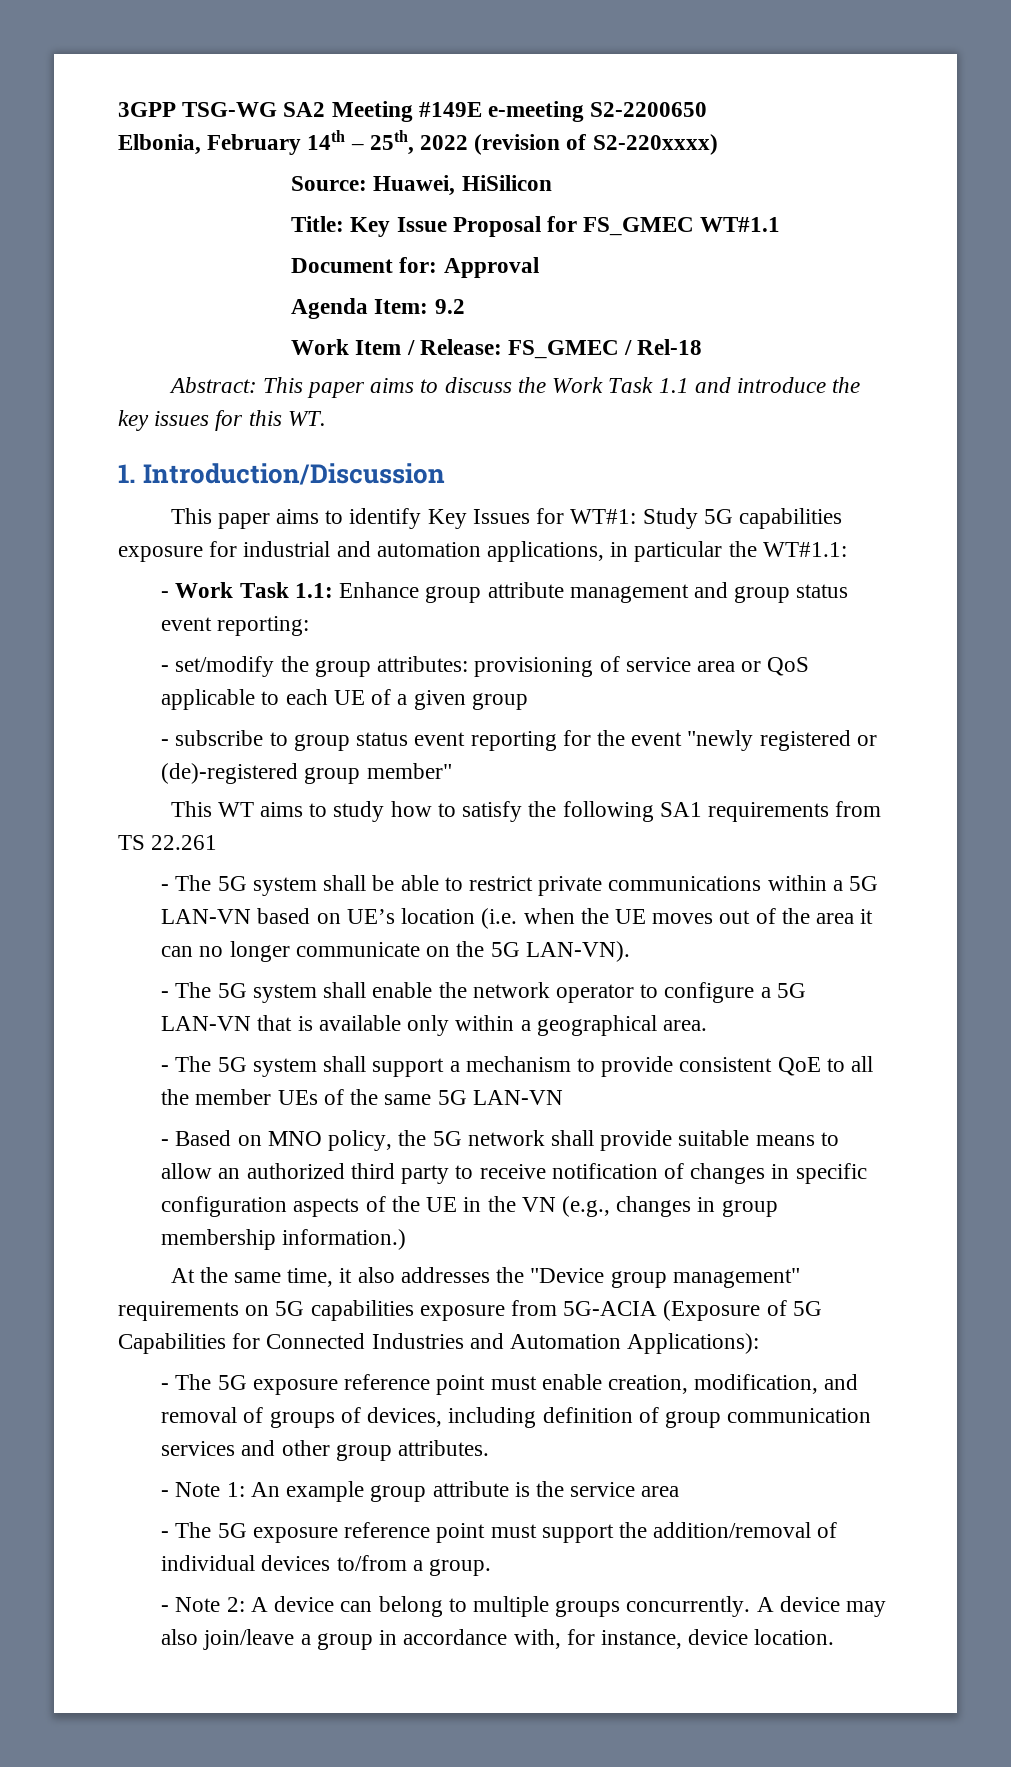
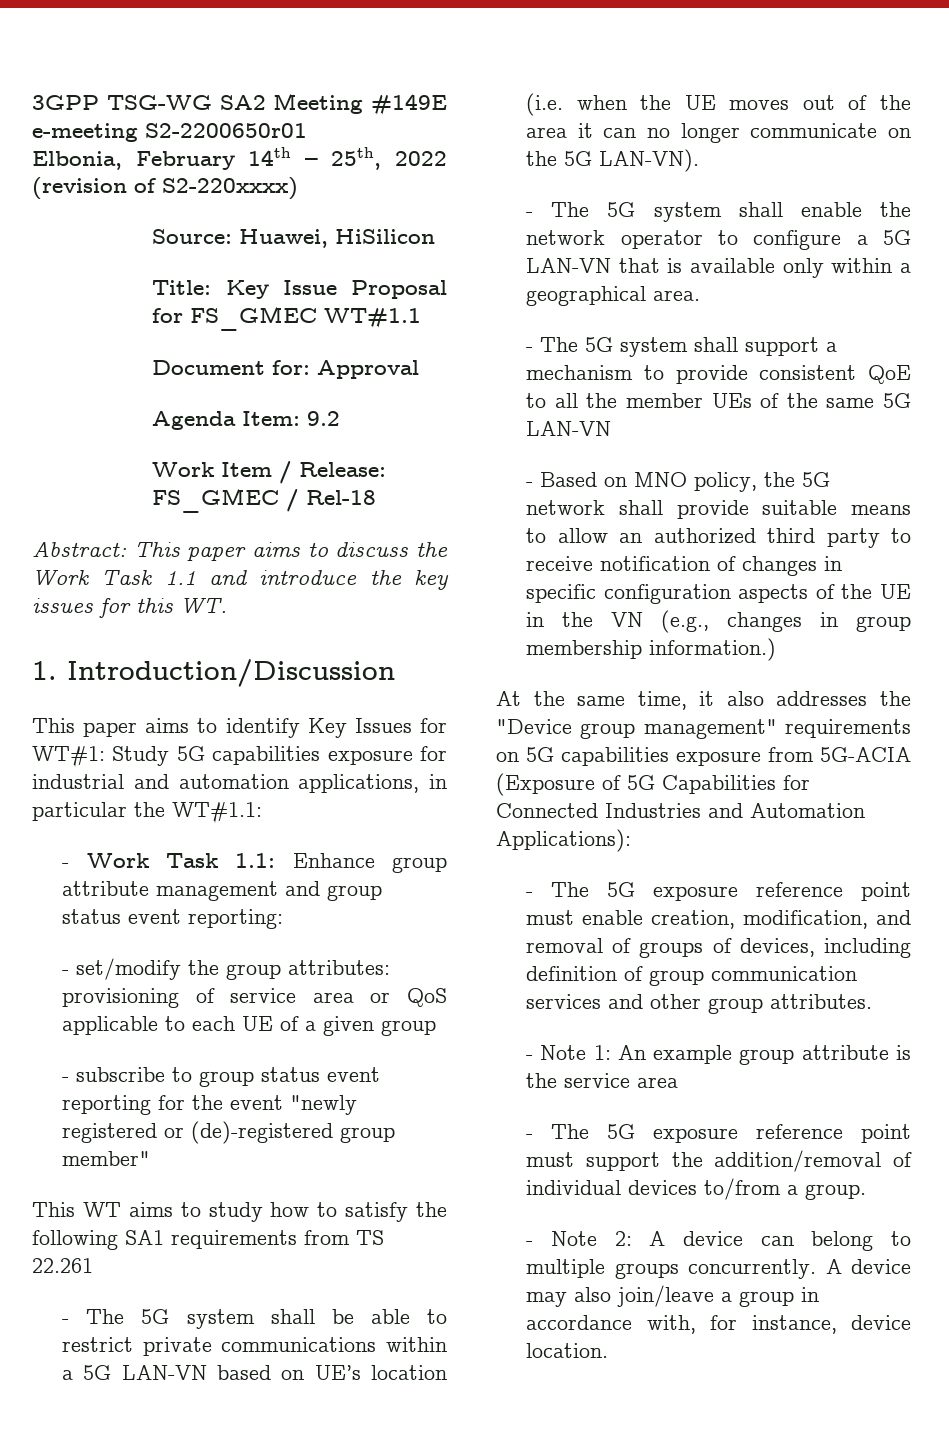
- 3GPP TSG-WG SA2 Meeting #149E e-meeting S2-2200650
+ 3GPP TSG-WG SA2 Meeting #149E e-meeting S2-2200650r01

